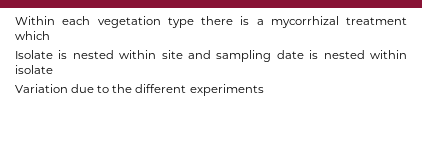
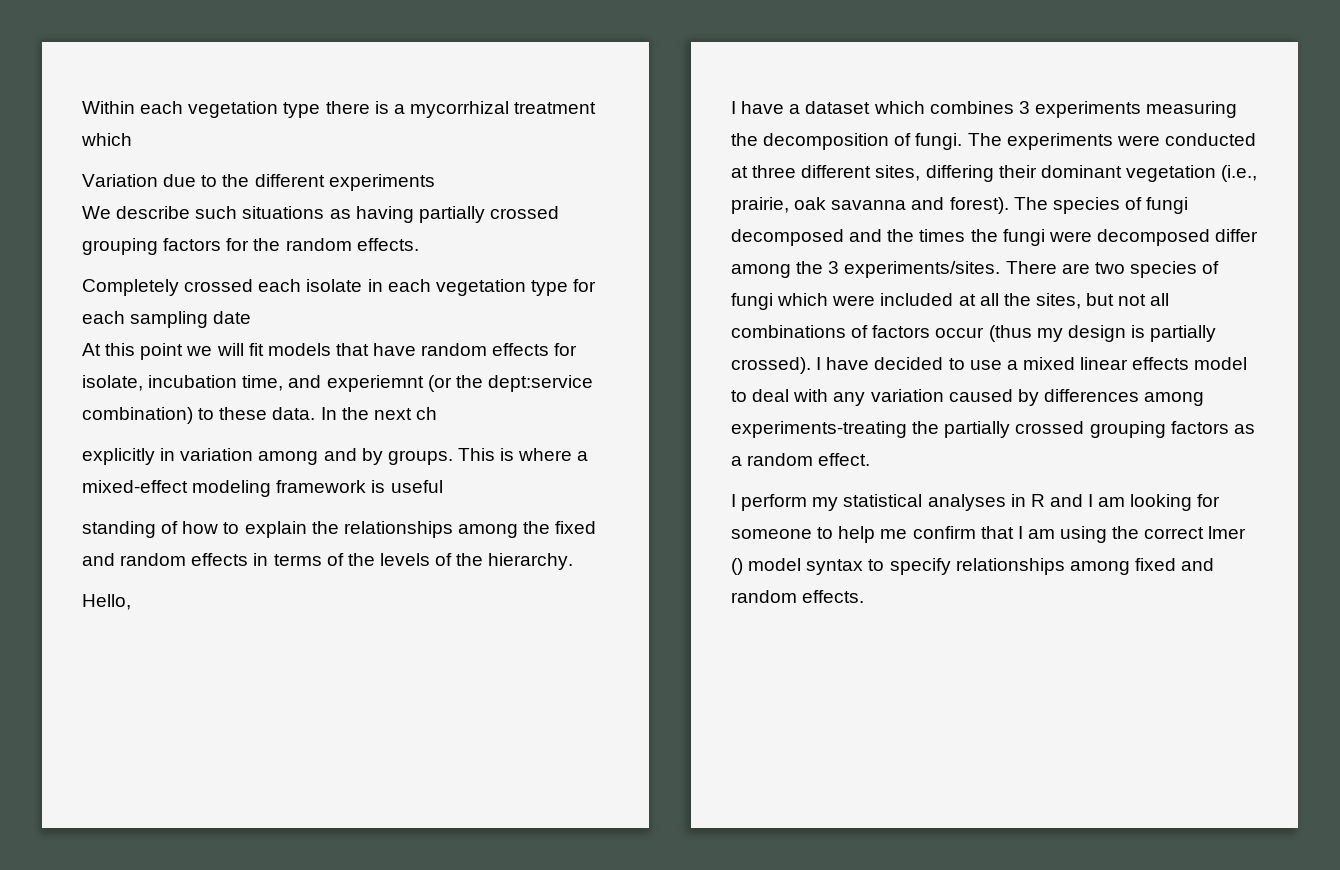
- Isolate is nested within site and sampling date is nested within isolate
+ We describe such situations as having partially crossed grouping factors for the random effects.
+ Completely crossed each isolate in each vegetation type for each sampling date
+ At this point we will fit models that have random effects for isolate, incubation time, and experiemnt (or the dept:service combination) to these data. In the next ch
+ explicitly in variation among and by groups. This is where a mixed-effect modeling framework is useful
+ standing of how to explain the relationships among the fixed and random effects in terms of the levels of the hierarchy.
+ Hello,
+ I have a dataset which combines 3 experiments measuring the decomposition of fungi. The experiments were conducted at three different sites, differing their dominant vegetation (i.e., prairie, oak savanna and forest). The species of fungi decomposed and the times the fungi were decomposed differ among the 3 experiments/sites. There are two species of fungi which were included at all the sites, but not all combinations of factors occur (thus my design is partially crossed). I have decided to use a mixed linear effects model to deal with any variation caused by differences among experiments-treating the partially crossed grouping factors as a random effect.
+ I perform my statistical analyses in R and I am looking for someone to help me confirm that I am using the correct lmer () model syntax to specify relationships among fixed and random effects.

